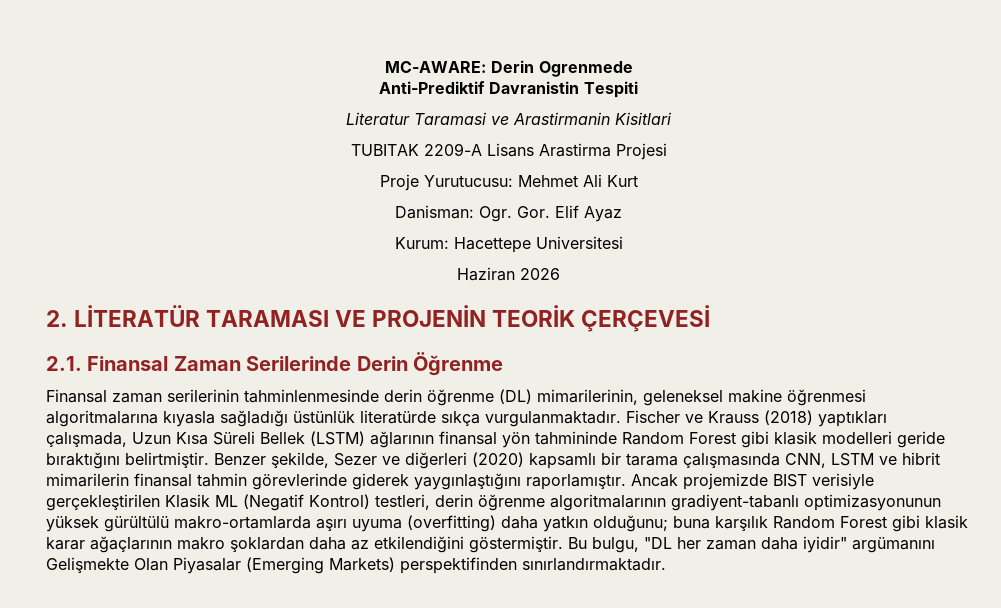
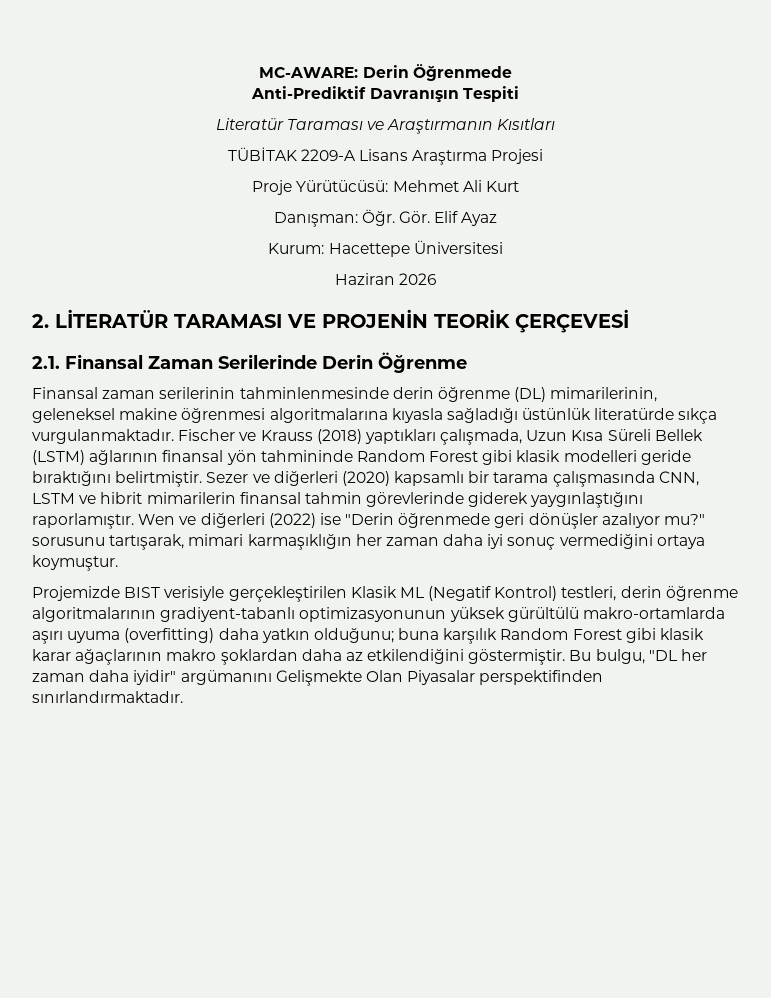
- MC-AWARE: Derin Ogrenmede
+ MC-AWARE: Derin Öğrenmede
- Anti-Prediktif Davranistin Tespiti
+ Anti-Prediktif Davranışın Tespiti
- Literatur Taramasi ve Arastirmanin Kisitlari
- TUBITAK 2209-A Lisans Arastirma Projesi
+ Literatür Taraması ve Araştırmanın Kısıtları
+ TÜBİTAK 2209-A Lisans Araştırma Projesi
- Proje Yurutucusu: Mehmet Ali Kurt
+ Proje Yürütücüsü: Mehmet Ali Kurt
- Danisman: Ogr. Gor. Elif Ayaz
+ Danışman: Öğr. Gör. Elif Ayaz
- Kurum: Hacettepe Universitesi
+ Kurum: Hacettepe Üniversitesi
- Benzer şekilde, Sezer ve diğerleri (2020) kapsamlı bir tarama çalışmasında CNN, LSTM ve hibrit mimarilerin finansal tahmin görevlerinde giderek yaygınlaştığını raporlamıştır.
+ Sezer ve diğerleri (2020) kapsamlı bir tarama çalışmasında CNN, LSTM ve hibrit mimarilerin finansal tahmin görevlerinde giderek yaygınlaştığını raporlamıştır.
- Ancak projemizde BIST verisiyle gerçekleştirilen Klasik ML (Negatif Kontrol) testleri, derin öğrenme algoritmalarının gradiyent-tabanlı optimizasyonunun yüksek gürültülü makro-ortamlarda aşırı uyuma (overfitting) daha yatkın olduğunu; buna karşılık Random Forest gibi klasik karar ağaçlarının makro şoklardan daha az etkilendiğini göstermiştir.
+ Wen ve diğerleri (2022) ise "Derin öğrenmede geri dönüşler azalıyor mu?" sorusunu tartışarak, mimari karmaşıklığın her zaman daha iyi sonuç vermediğini ortaya koymuştur.
+ Projemizde BIST verisiyle gerçekleştirilen Klasik ML (Negatif Kontrol) testleri, derin öğrenme algoritmalarının gradiyent-tabanlı optimizasyonunun yüksek gürültülü makro-ortamlarda aşırı uyuma (overfitting) daha yatkın olduğunu; buna karşılık Random Forest gibi klasik karar ağaçlarının makro şoklardan daha az etkilendiğini göstermiştir.
- Bu bulgu, "DL her zaman daha iyidir" argümanını Gelişmekte Olan Piyasalar (Emerging Markets) perspektifinden sınırlandırmaktadır.
+ Bu bulgu, "DL her zaman daha iyidir" argümanını Gelişmekte Olan Piyasalar perspektifinden sınırlandırmaktadır.

